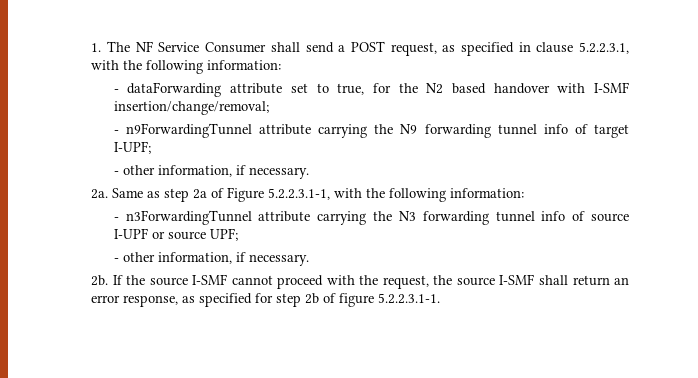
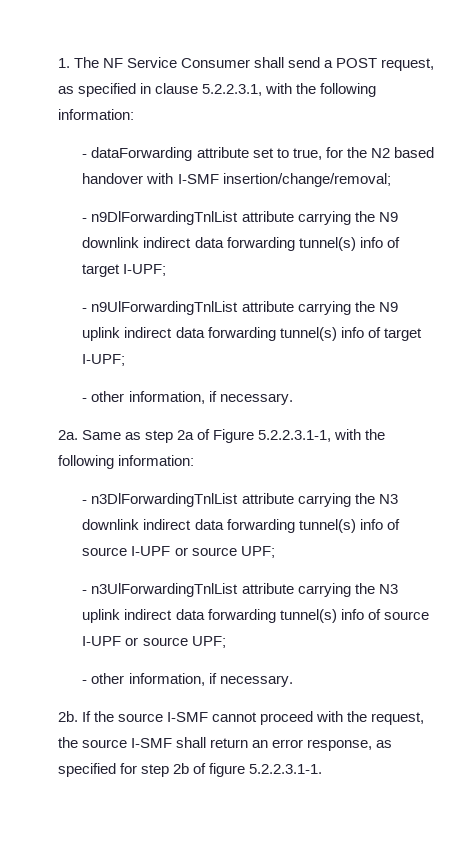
- - n9ForwardingTunnel attribute carrying the N9 forwarding tunnel info of target I-UPF;
+ - n9DlForwardingTnlList attribute carrying the N9 downlink indirect data forwarding tunnel(s) info of target I-UPF;
+ - n9UlForwardingTnlList attribute carrying the N9 uplink indirect data forwarding tunnel(s) info of target I-UPF;
- - n3ForwardingTunnel attribute carrying the N3 forwarding tunnel info of source I-UPF or source UPF;
+ - n3DlForwardingTnlList attribute carrying the N3 downlink indirect data forwarding tunnel(s) info of source I-UPF or source UPF;
+ - n3UlForwardingTnlList attribute carrying the N3 uplink indirect data forwarding tunnel(s) info of source I-UPF or source UPF;

